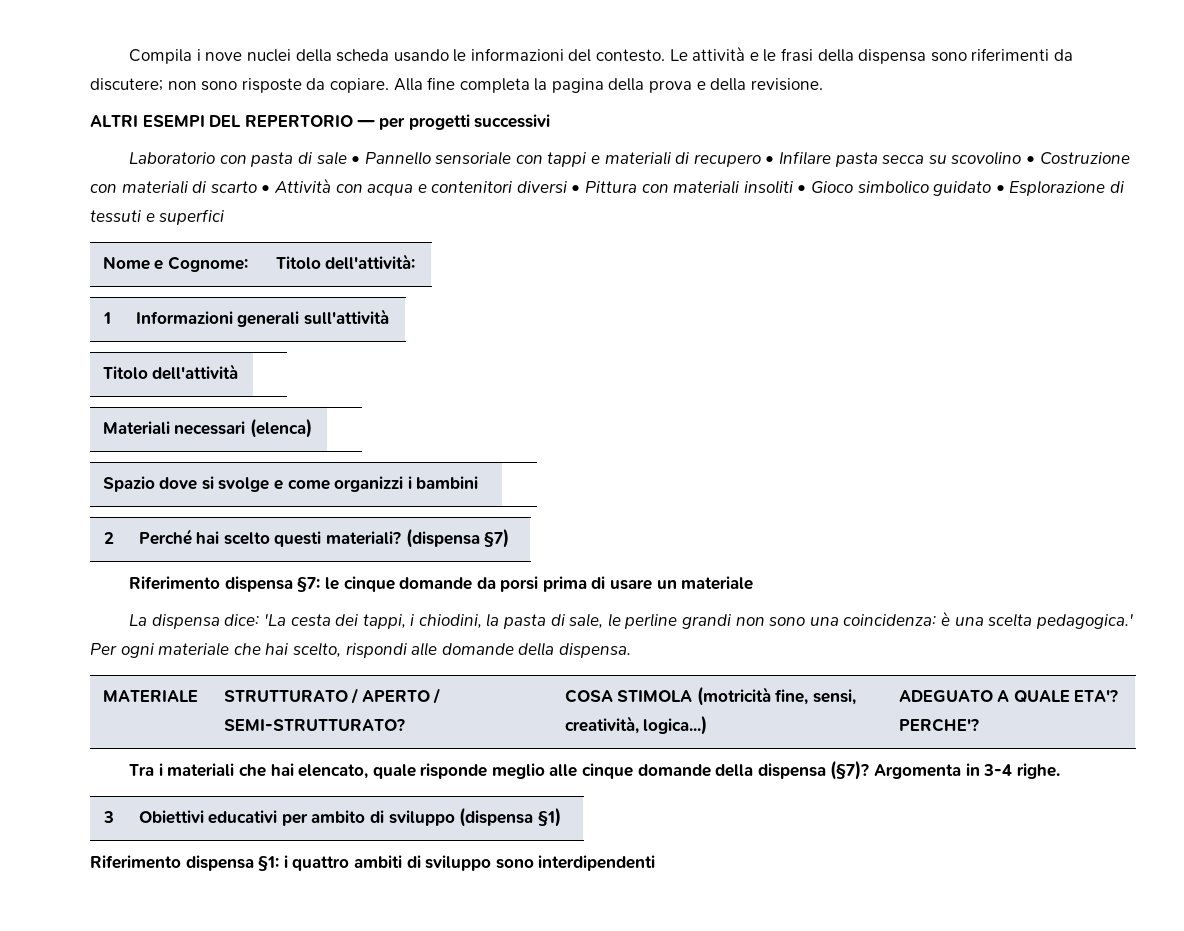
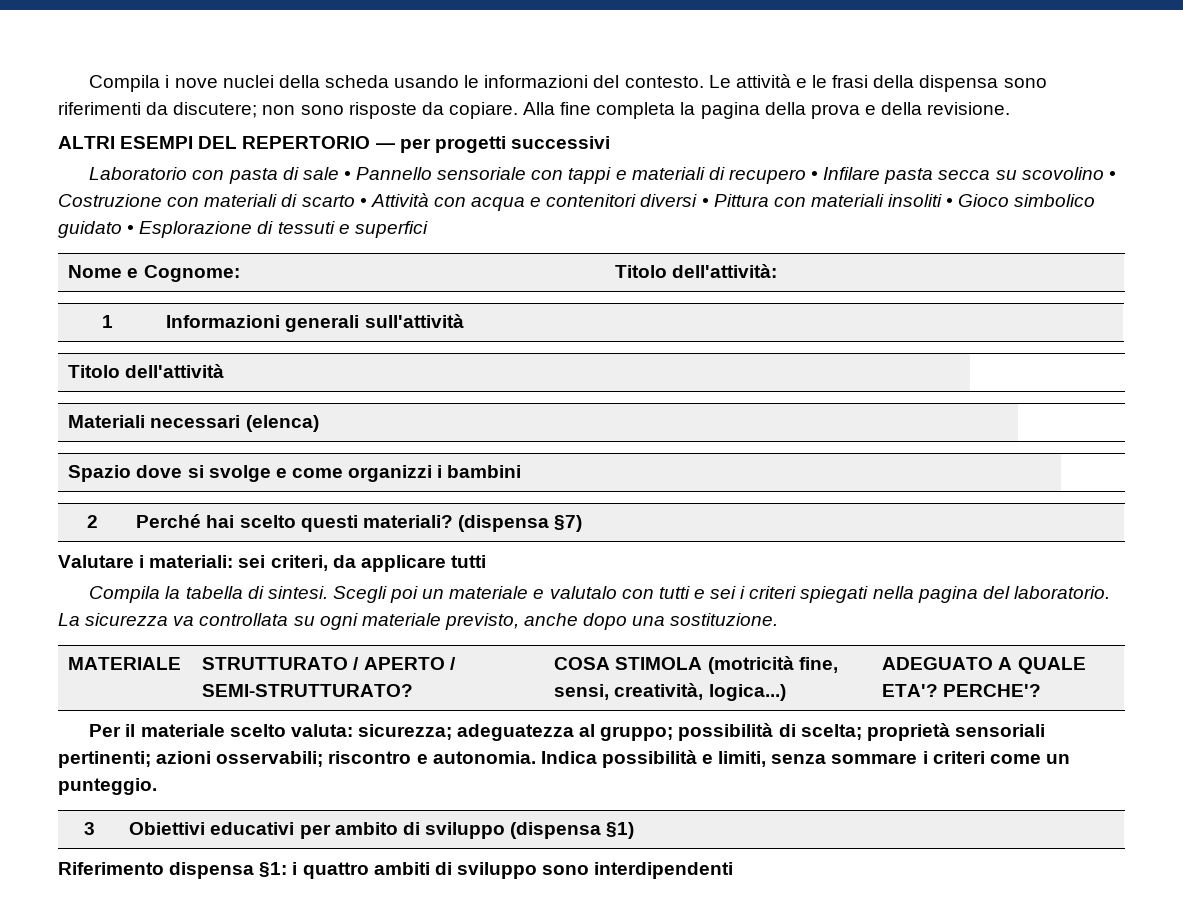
- Riferimento dispensa §7: le cinque domande da porsi prima di usare un materiale
- La dispensa dice: 'La cesta dei tappi, i chiodini, la pasta di sale, le perline grandi non sono una coincidenza: è una scelta pedagogica.' Per ogni materiale che hai scelto, rispondi alle domande della dispensa.
+ Valutare i materiali: sei criteri, da applicare tutti
+ Compila la tabella di sintesi. Scegli poi un materiale e valutalo con tutti e sei i criteri spiegati nella pagina del laboratorio. La sicurezza va controllata su ogni materiale previsto, anche dopo una sostituzione.
- Tra i materiali che hai elencato, quale risponde meglio alle cinque domande della dispensa (§7)? Argomenta in 3-4 righe.
+ Per il materiale scelto valuta: sicurezza; adeguatezza al gruppo; possibilità di scelta; proprietà sensoriali pertinenti; azioni osservabili; riscontro e autonomia. Indica possibilità e limiti, senza sommare i criteri come un punteggio.

